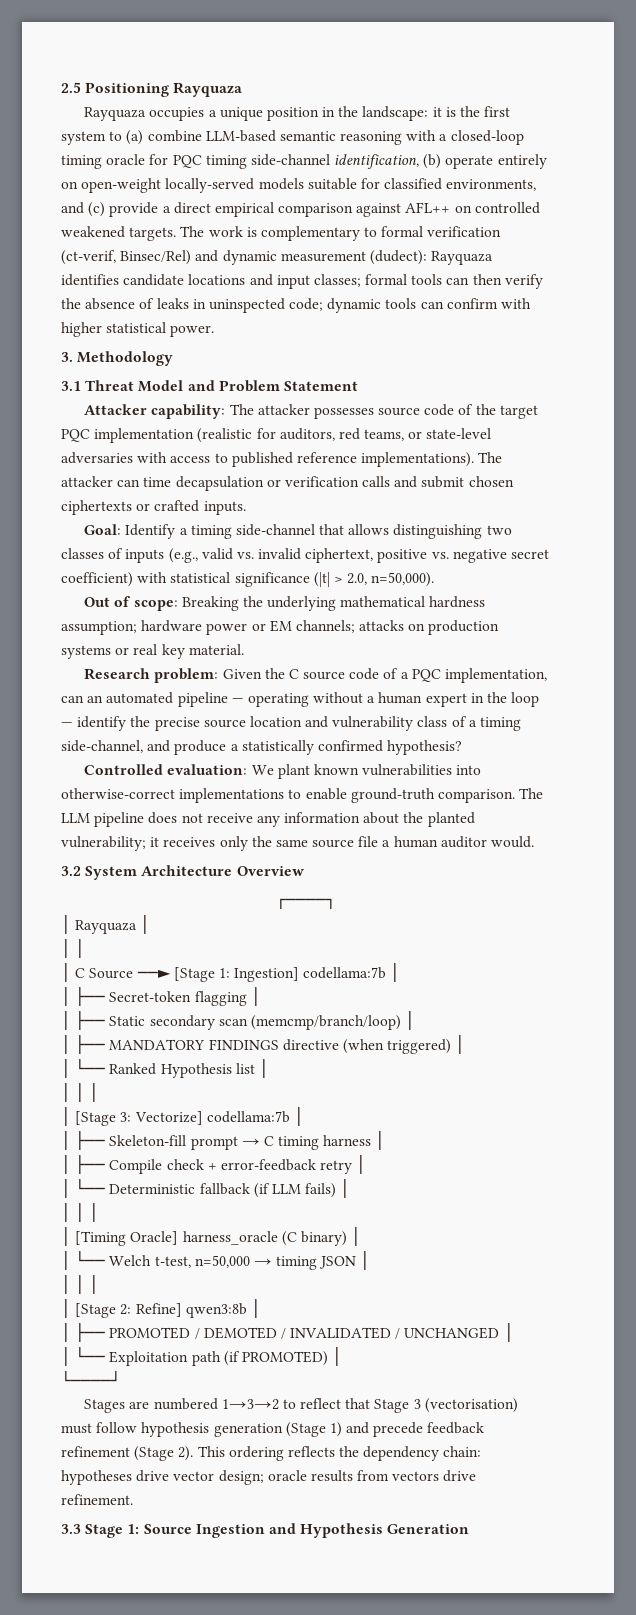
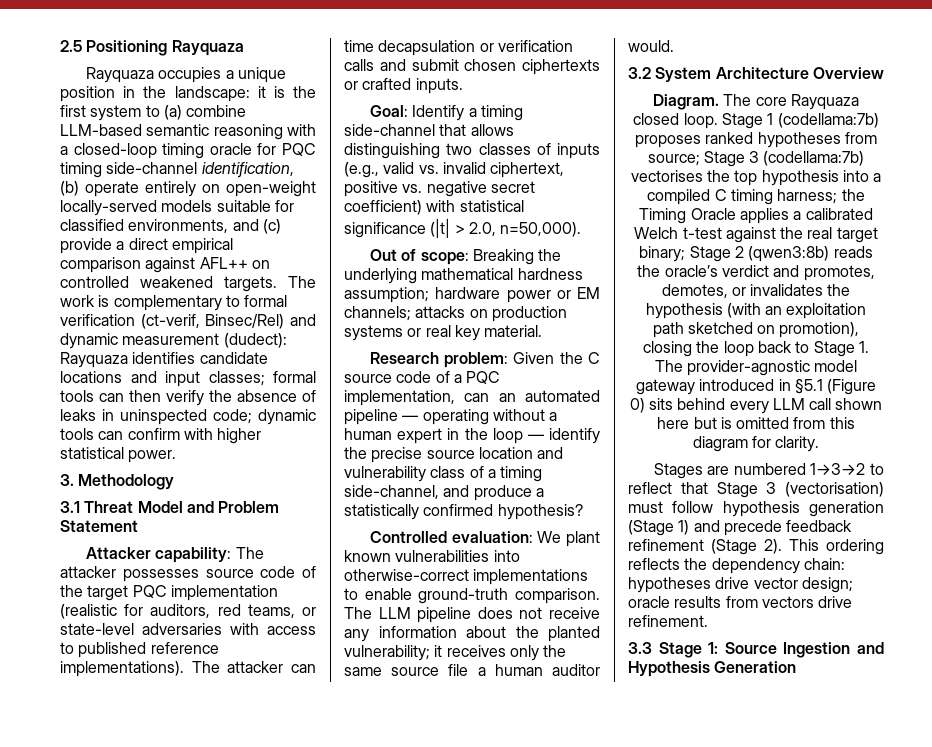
- ┌────┐
- │ Rayquaza │
- │ │
- │ C Source ──► [Stage 1: Ingestion] codellama:7b │
- │ ├── Secret-token flagging │
- │ ├── Static secondary scan (memcmp/branch/loop) │
- │ ├── MANDATORY FINDINGS directive (when triggered) │
- │ └── Ranked Hypothesis list │
- │ │ │
- │ [Stage 3: Vectorize] codellama:7b │
- │ ├── Skeleton-fill prompt → C timing harness │
- │ ├── Compile check + error-feedback retry │
- │ └── Deterministic fallback (if LLM fails) │
- │ │ │
- │ [Timing Oracle] harness_oracle (C binary) │
- │ └── Welch t-test, n=50,000 → timing JSON │
- │ │ │
- │ [Stage 2: Refine] qwen3:8b │
- │ ├── PROMOTED / DEMOTED / INVALIDATED / UNCHANGED │
- │ └── Exploitation path (if PROMOTED) │
- └────┘
+ Diagram. The core Rayquaza closed loop. Stage 1 (codellama:7b) proposes ranked hypotheses from source; Stage 3 (codellama:7b) vectorises the top hypothesis into a compiled C timing harness; the Timing Oracle applies a calibrated Welch t-test against the real target binary; Stage 2 (qwen3:8b) reads the oracle’s verdict and promotes, demotes, or invalidates the hypothesis (with an exploitation path sketched on promotion), closing the loop back to Stage 1. The provider-agnostic model gateway introduced in §5.1 (Figure 0) sits behind every LLM call shown here but is omitted from this diagram for clarity.

